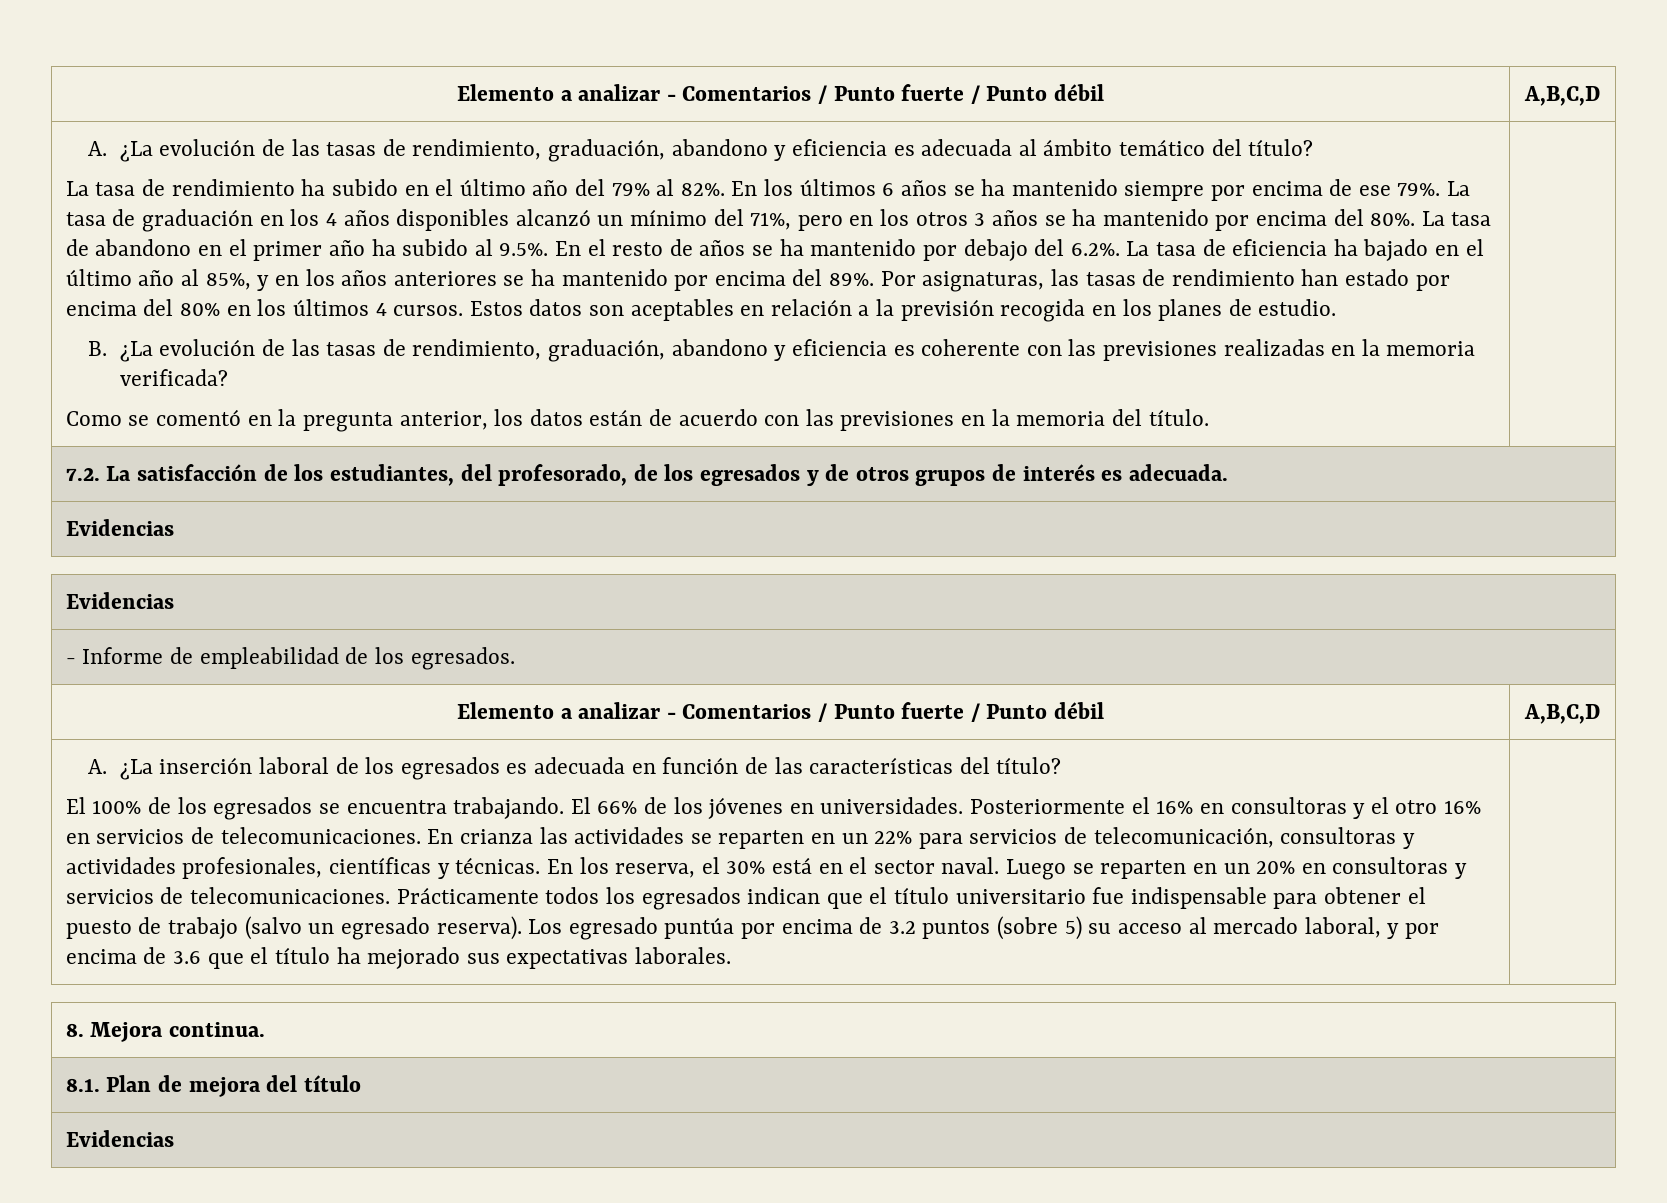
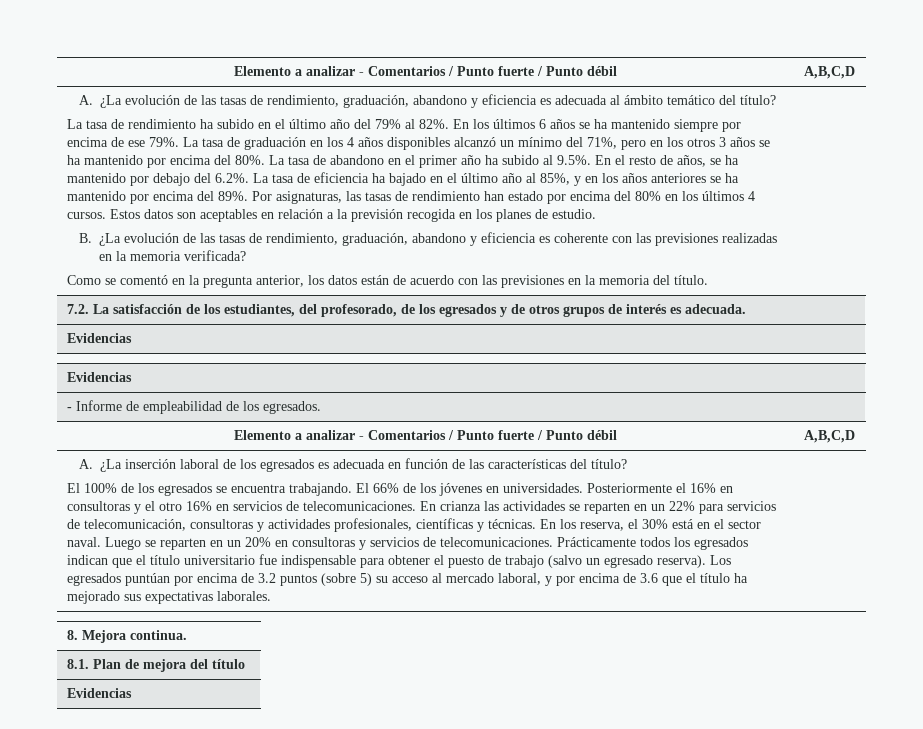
- La tasa de abandono en el primer año ha subido al 9.5%. En el resto de años se ha mantenido por debajo del 6.2%. La tasa de eficiencia ha bajado en el último año al 85%, y en los años anteriores se ha mantenido por encima del 89%.
+ La tasa de abandono en el primer año ha subido al 9.5%. En el resto de años, se ha mantenido por debajo del 6.2%. La tasa de eficiencia ha bajado en el último año al 85%, y en los años anteriores se ha mantenido por encima del 89%.
- Los egresado puntúa por encima de 3.2 puntos (sobre 5) su acceso al mercado laboral, y por encima de 3.6 que el título ha mejorado sus expectativas laborales.
+ Los egresados puntúan por encima de 3.2 puntos (sobre 5) su acceso al mercado laboral, y por encima de 3.6 que el título ha mejorado sus expectativas laborales.

